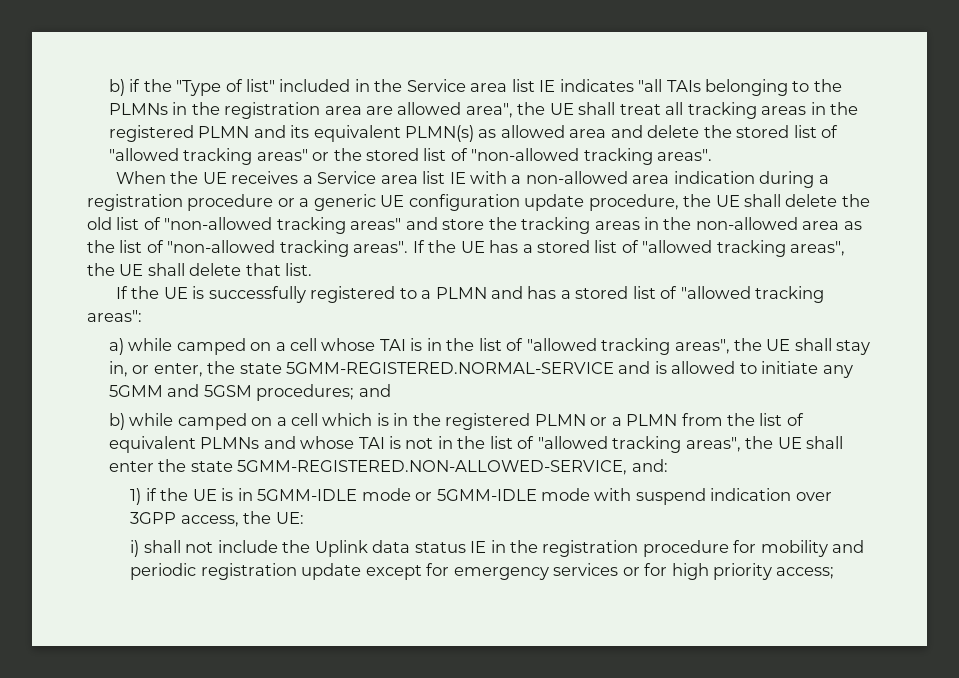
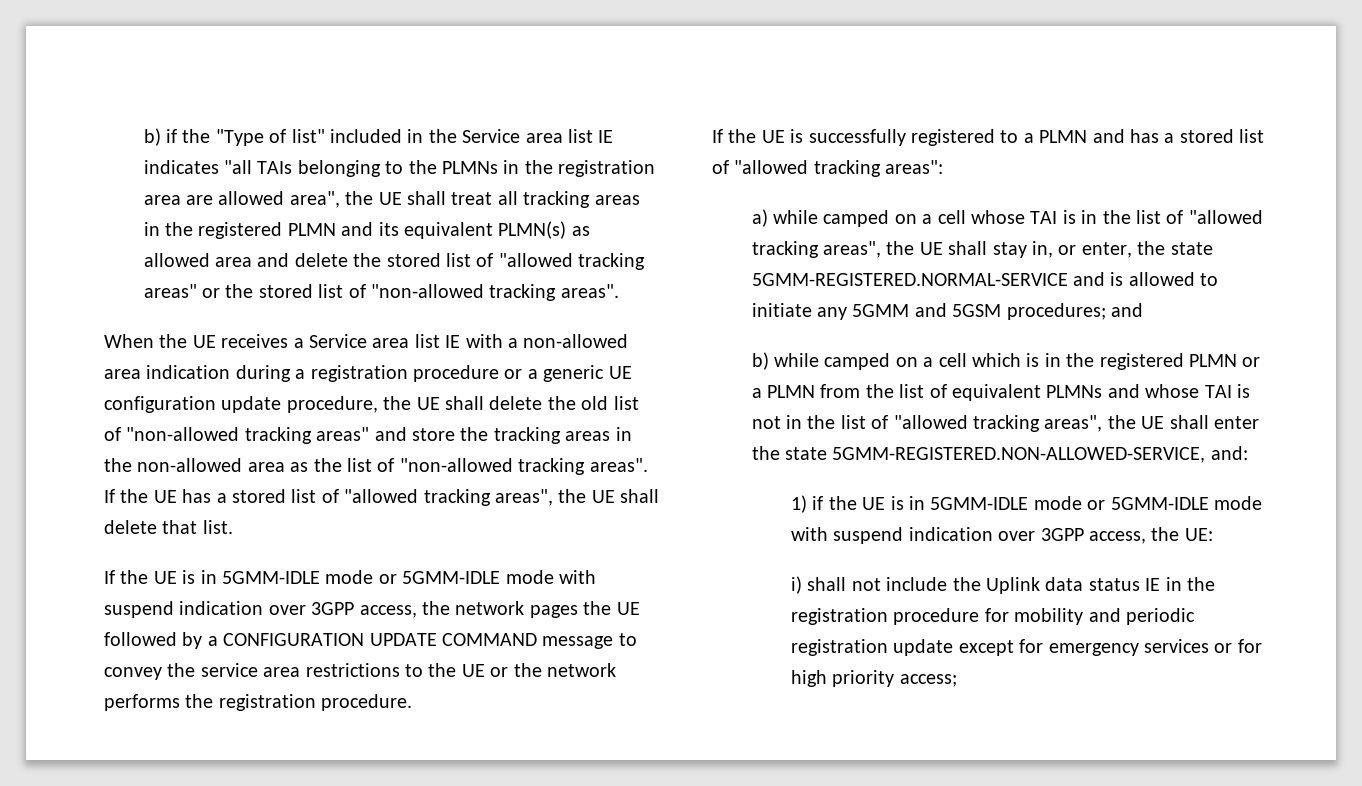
+ If the UE is in 5GMM-IDLE mode or 5GMM-IDLE mode with suspend indication over 3GPP access, the network pages the UE followed by a CONFIGURATION UPDATE COMMAND message to convey the service area restrictions to the UE or the network performs the registration procedure.

